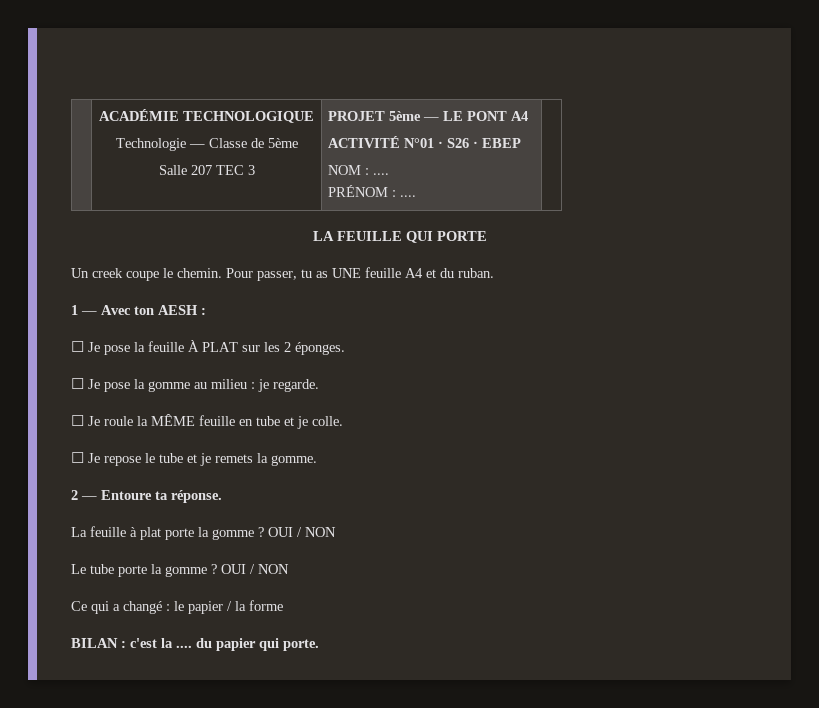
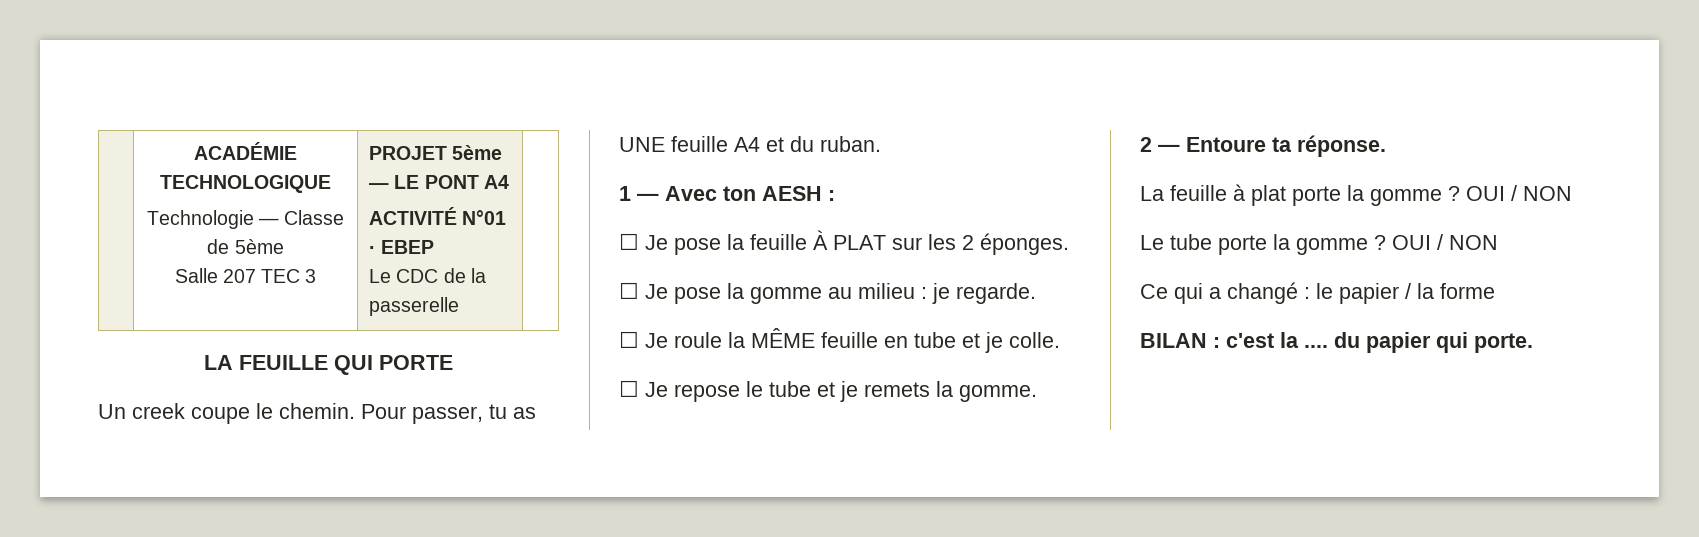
  | ACADÉMIE TECHNOLOGIQUE
  Technologie — Classe de 5ème
  Salle 207 TEC 3 | PROJET 5ème — LE PONT A4
- ACTIVITÉ N°01 · S26 · EBEP
- NOM : ....
- PRÉNOM : .... |
+ ACTIVITÉ N°01 · EBEP
+ Le CDC de la passerelle |

